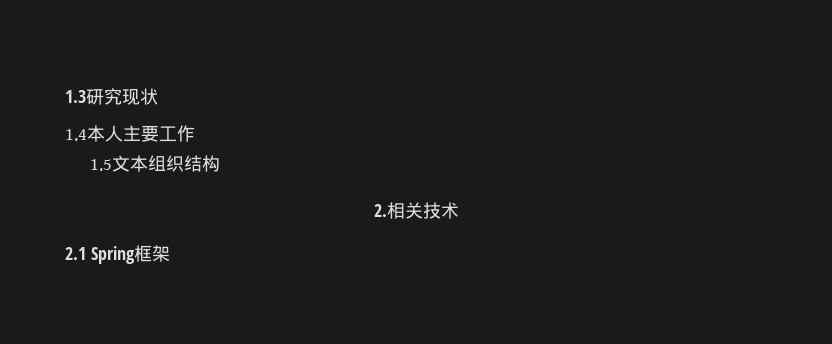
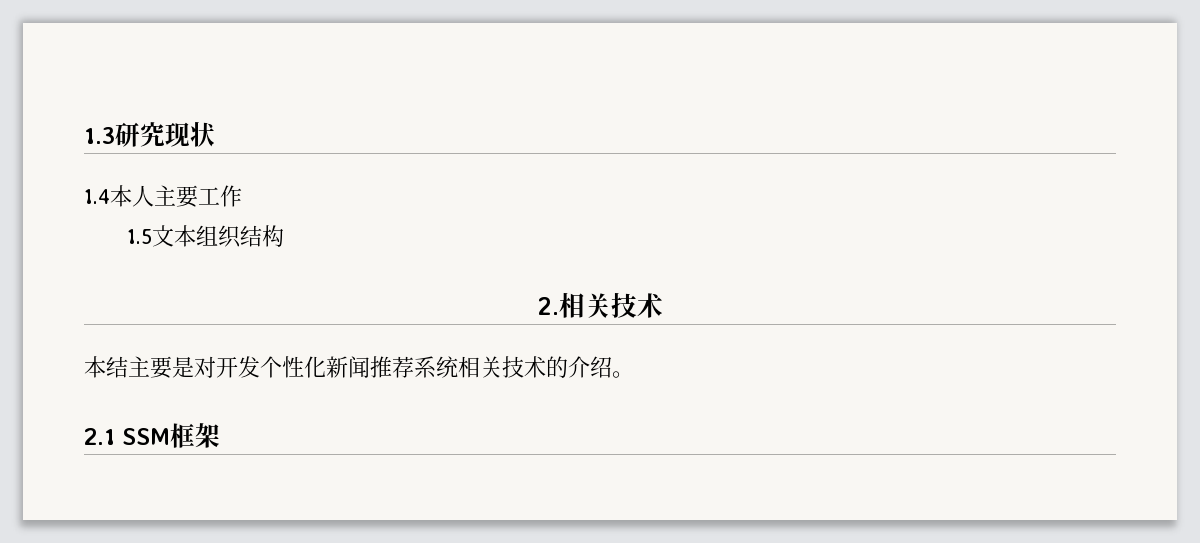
+ 本结主要是对开发个性化新闻推荐系统相关技术的介绍。
- 2.1 Spring框架
+ 2.1 SSM框架

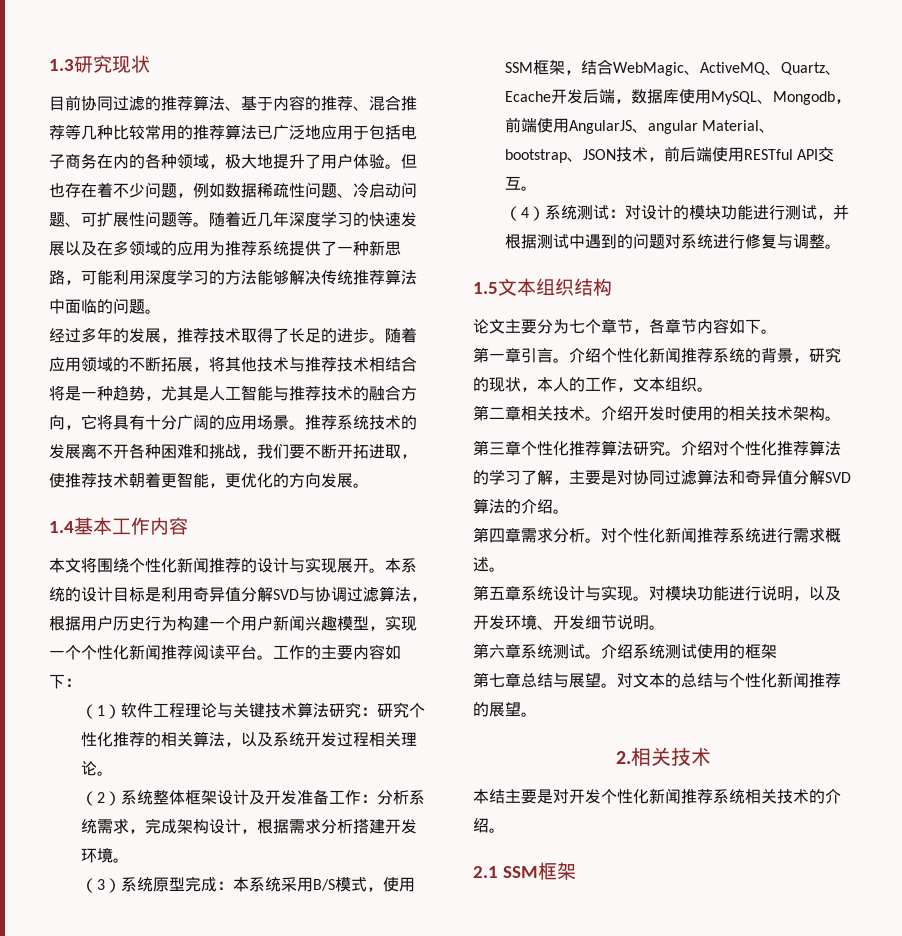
- 1.4本人主要工作
+ 目前协同过滤的推荐算法、基于内容的推荐、混合推荐等几种比较常用的推荐算法已广泛地应用于包括电子商务在内的各种领域，极大地提升了用户体验。但也存在着不少问题，例如数据稀疏性问题、冷启动问题、可扩展性问题等。随着近几年深度学习的快速发展以及在多领域的应用为推荐系统提供了一种新思路，可能利用深度学习的方法能够解决传统推荐算法中面临的问题。
+ 经过多年的发展，推荐技术取得了长足的进步。随着应用领域的不断拓展，将其他技术与推荐技术相结合将是一种趋势，尤其是人工智能与推荐技术的融合方向，它将具有十分广阔的应用场景。推荐系统技术的发展离不开各种困难和挑战，我们要不断开拓进取，使推荐技术朝着更智能，更优化的方向发展。
+ 1.4基本工作内容
+ 本文将围绕个性化新闻推荐的设计与实现展开。本系统的设计目标是利用奇异值分解SVD与协调过滤算法，根据用户历史行为构建一个用户新闻兴趣模型，实现一个个性化新闻推荐阅读平台。工作的主要内容如下：
+ （1）软件工程理论与关键技术算法研究：研究个性化推荐的相关算法，以及系统开发过程相关理论。
+ （2）系统整体框架设计及开发准备工作：分析系统需求，完成架构设计，根据需求分析搭建开发环境。
+ （3）系统原型完成：本系统采用B/S模式，使用SSM框架，结合WebMagic、ActiveMQ、Quartz、Ecache开发后端，数据库使用MySQL、Mongodb，前端使用AngularJS、angular Material、bootstrap、JSON技术，前后端使用RESTful API交互。
+ （4）系统测试：对设计的模块功能进行测试，并根据测试中遇到的问题对系统进行修复与调整。
  1.5文本组织结构
+ 论文主要分为七个章节，各章节内容如下。
+ 第一章引言。介绍个性化新闻推荐系统的背景，研究的现状，本人的工作，文本组织。
+ 第二章相关技术。介绍开发时使用的相关技术架构。
+ 第三章个性化推荐算法研究。介绍对个性化推荐算法的学习了解，主要是对协同过滤算法和奇异值分解SVD算法的介绍。
+ 第四章需求分析。对个性化新闻推荐系统进行需求概述。
+ 第五章系统设计与实现。对模块功能进行说明，以及开发环境、开发细节说明。
+ 第六章系统测试。介绍系统测试使用的框架
+ 第七章总结与展望。对文本的总结与个性化新闻推荐的展望。

